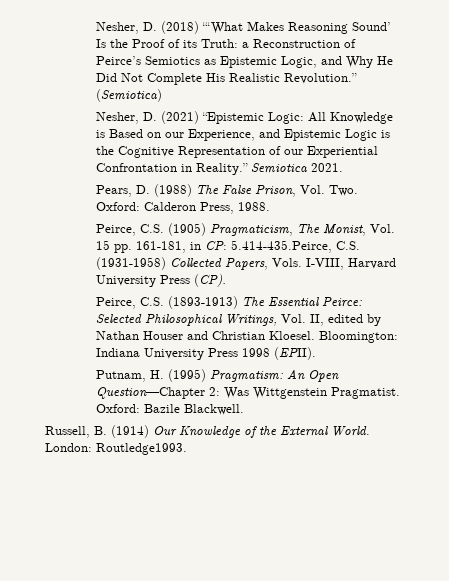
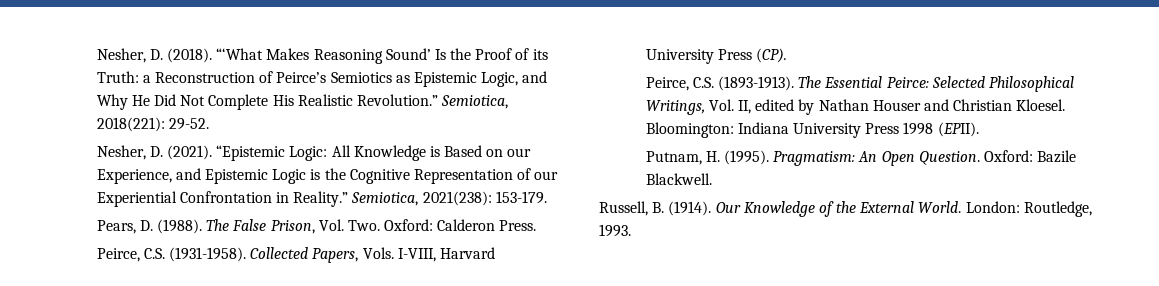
- Nesher, D. (2018) “‘What Makes Reasoning Sound’ Is the Proof of its Truth: a Reconstruction of Peirce’s Semiotics as Epistemic Logic, and Why He Did Not Complete His Realistic Revolution.”
+ Nesher, D. (2018). “‘What Makes Reasoning Sound’ Is the Proof of its Truth: a Reconstruction of Peirce’s Semiotics as Epistemic Logic, and Why He Did Not Complete His Realistic Revolution.”
- (Semiotica)
- Nesher, D. (2021) “Epistemic Logic: All Knowledge is Based on our Experience, and Epistemic Logic is the Cognitive Representation of our Experiential Confrontation in Reality.”
+ Semiotica, 2018(221): 29-52.
+ Nesher, D. (2021). “Epistemic Logic: All Knowledge is Based on our Experience, and Epistemic Logic is the Cognitive Representation of our Experiential Confrontation in Reality.”
- Semiotica 2021.
+ Semiotica, 2021(238): 153-179.
- Pears, D. (1988) The False Prison, Vol. Two. Oxford: Calderon Press, 1988.
- Peirce, C.S. (1905) Pragmaticism, The Monist, Vol. 15 pp. 161-181, in CP: 5.414-435.Peirce, C.S. (1931-1958) Collected Papers, Vols.
+ Pears, D. (1988). The False Prison, Vol. Two. Oxford: Calderon Press.
+ Peirce, C.S. (1931-1958). Collected Papers, Vols.
- Peirce, C.S. (1893-1913) The Essential Peirce: Selected Philosophical Writings, Vol. II, edited by Nathan Houser and Christian Kloesel.
+ Peirce, C.S. (1893-1913). The Essential Peirce: Selected Philosophical Writings, Vol. II, edited by Nathan Houser and Christian Kloesel.
- Putnam, H. (1995) Pragmatism: An Open Question—Chapter 2: Was Wittgenstein Pragmatist.
+ Putnam, H. (1995). Pragmatism: An Open Question.
- Russell, B. (1914) Our Knowledge of the External World.
+ Russell, B. (1914). Our Knowledge of the External World.
- London: Routledge1993.
+ London: Routledge, 1993.

